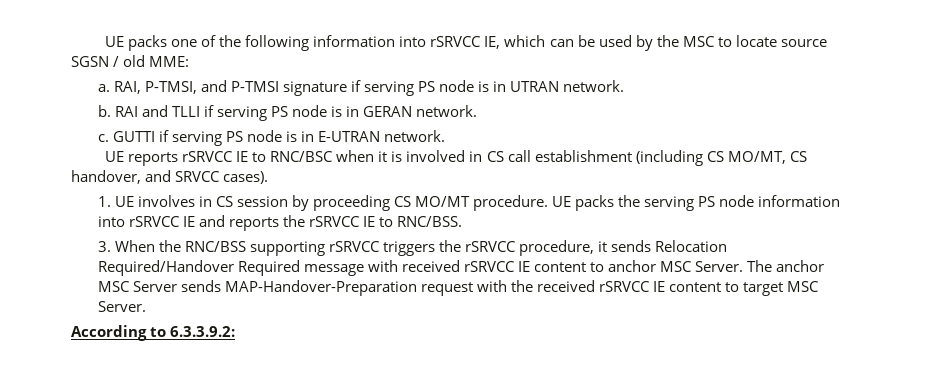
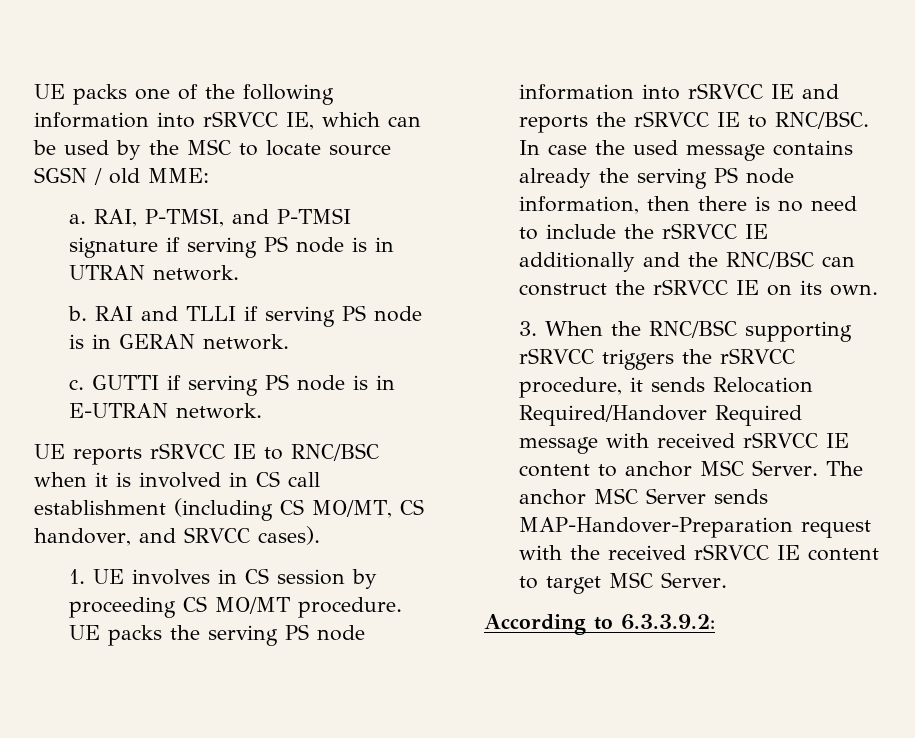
- UE packs the serving PS node information into rSRVCC IE and reports the rSRVCC IE to RNC/BSS.
+ UE packs the serving PS node information into rSRVCC IE and reports the rSRVCC IE to RNC/BSC. In case the used message contains already the serving PS node information, then there is no need to include the rSRVCC IE additionally and the RNC/BSC can construct the rSRVCC IE on its own.
- 3. When the RNC/BSS supporting rSRVCC triggers the rSRVCC procedure, it sends Relocation Required/Handover Required message with received rSRVCC IE content to anchor MSC Server.
+ 3. When the RNC/BSC supporting rSRVCC triggers the rSRVCC procedure, it sends Relocation Required/Handover Required message with received rSRVCC IE content to anchor MSC Server.

